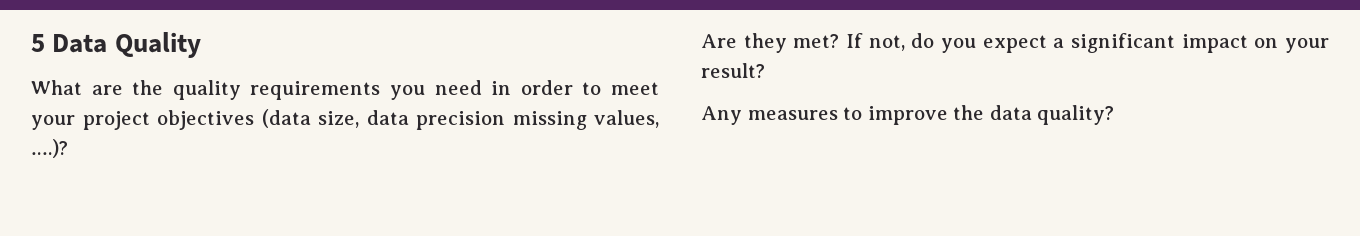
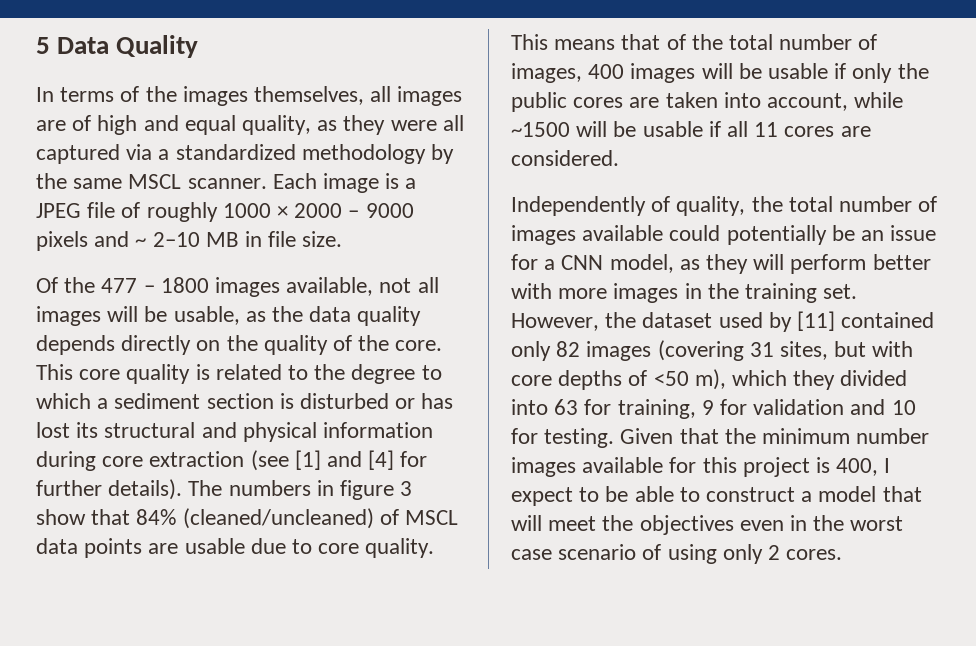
- What are the quality requirements you need in order to meet your project objectives (data size, data precision missing values, ….)?
- Are they met? If not, do you expect a significant impact on your result?
- Any measures to improve the data quality?
+ In terms of the images themselves, all images are of high and equal quality, as they were all captured via a standardized methodology by the same MSCL scanner. Each image is a JPEG file of roughly 1000 × 2000 – 9000 pixels and ~ 2–10 MB in file size.
+ Of the 477 – 1800 images available, not all images will be usable, as the data quality depends directly on the quality of the core. This core quality is related to the degree to which a sediment section is disturbed or has lost its structural and physical information during core extraction (see [1] and [4] for further details). The numbers in figure 3 show that 84% (cleaned/uncleaned) of MSCL data points are usable due to core quality. This means that of the total number of images, 400 images will be usable if only the public cores are taken into account, while ~1500 will be usable if all 11 cores are considered.
+ Independently of quality, the total number of images available could potentially be an issue for a CNN model, as they will perform better with more images in the training set. However, the dataset used by [11] contained only 82 images (covering 31 sites, but with core depths of <50 m), which they divided into 63 for training, 9 for validation and 10 for testing. Given that the minimum number images available for this project is 400, I expect to be able to construct a model that will meet the objectives even in the worst case scenario of using only 2 cores.

